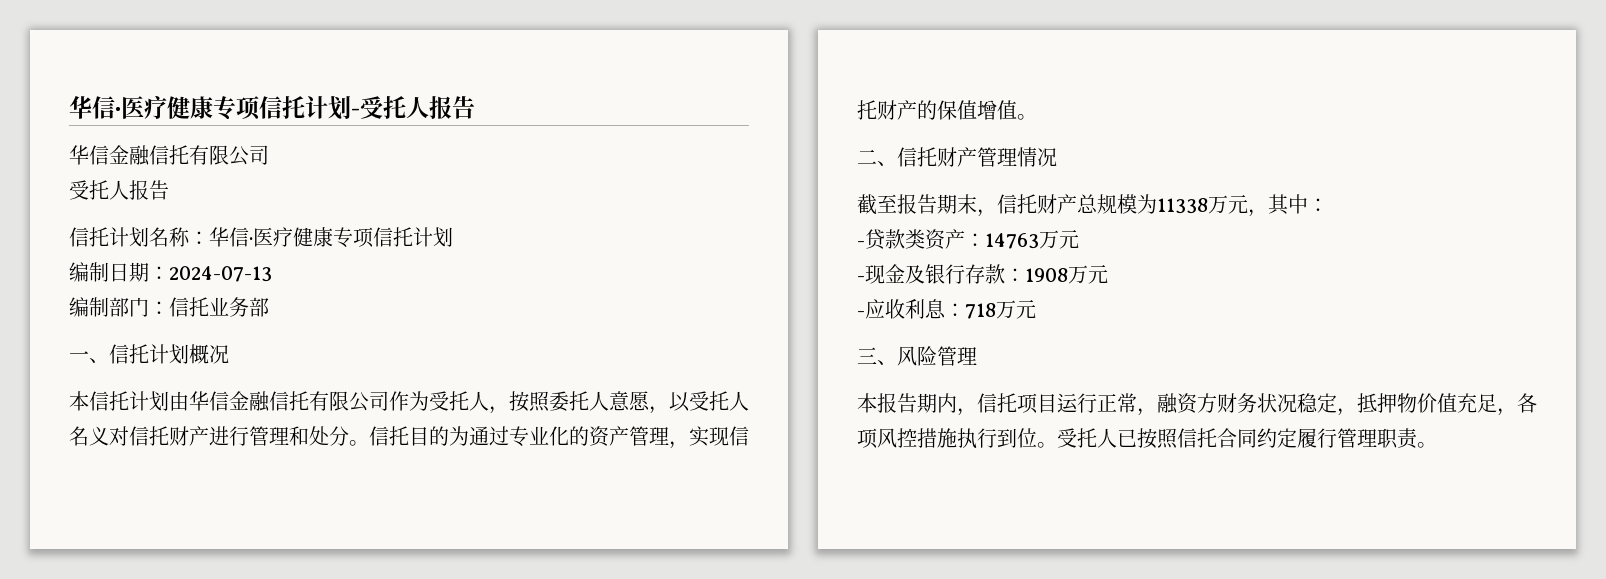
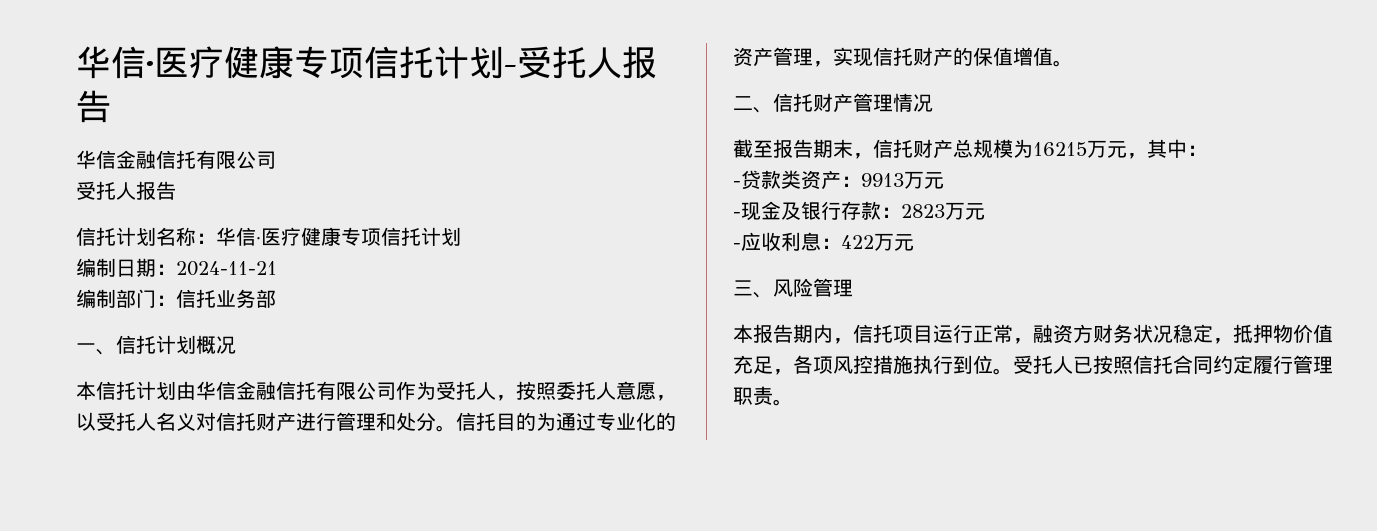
- 编制日期：2024-07-13
+ 编制日期：2024-11-21
- 截至报告期末，信托财产总规模为11338万元，其中：
+ 截至报告期末，信托财产总规模为16215万元，其中：
- -贷款类资产：14763万元
+ -贷款类资产：9913万元
- -现金及银行存款：1908万元
+ -现金及银行存款：2823万元
- -应收利息：718万元
+ -应收利息：422万元

